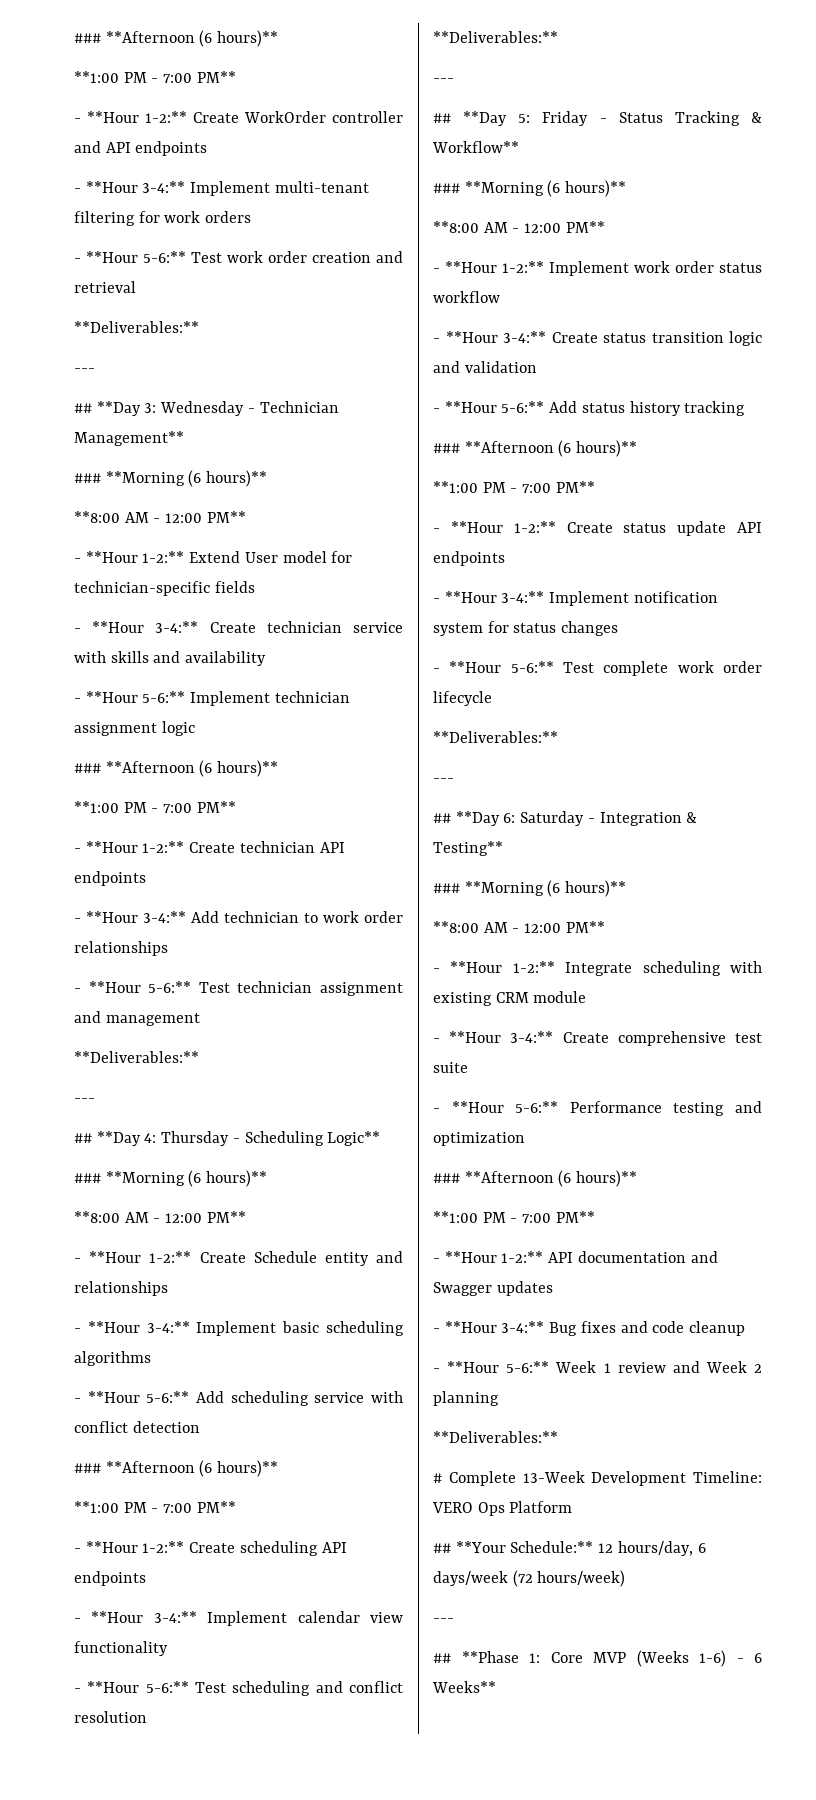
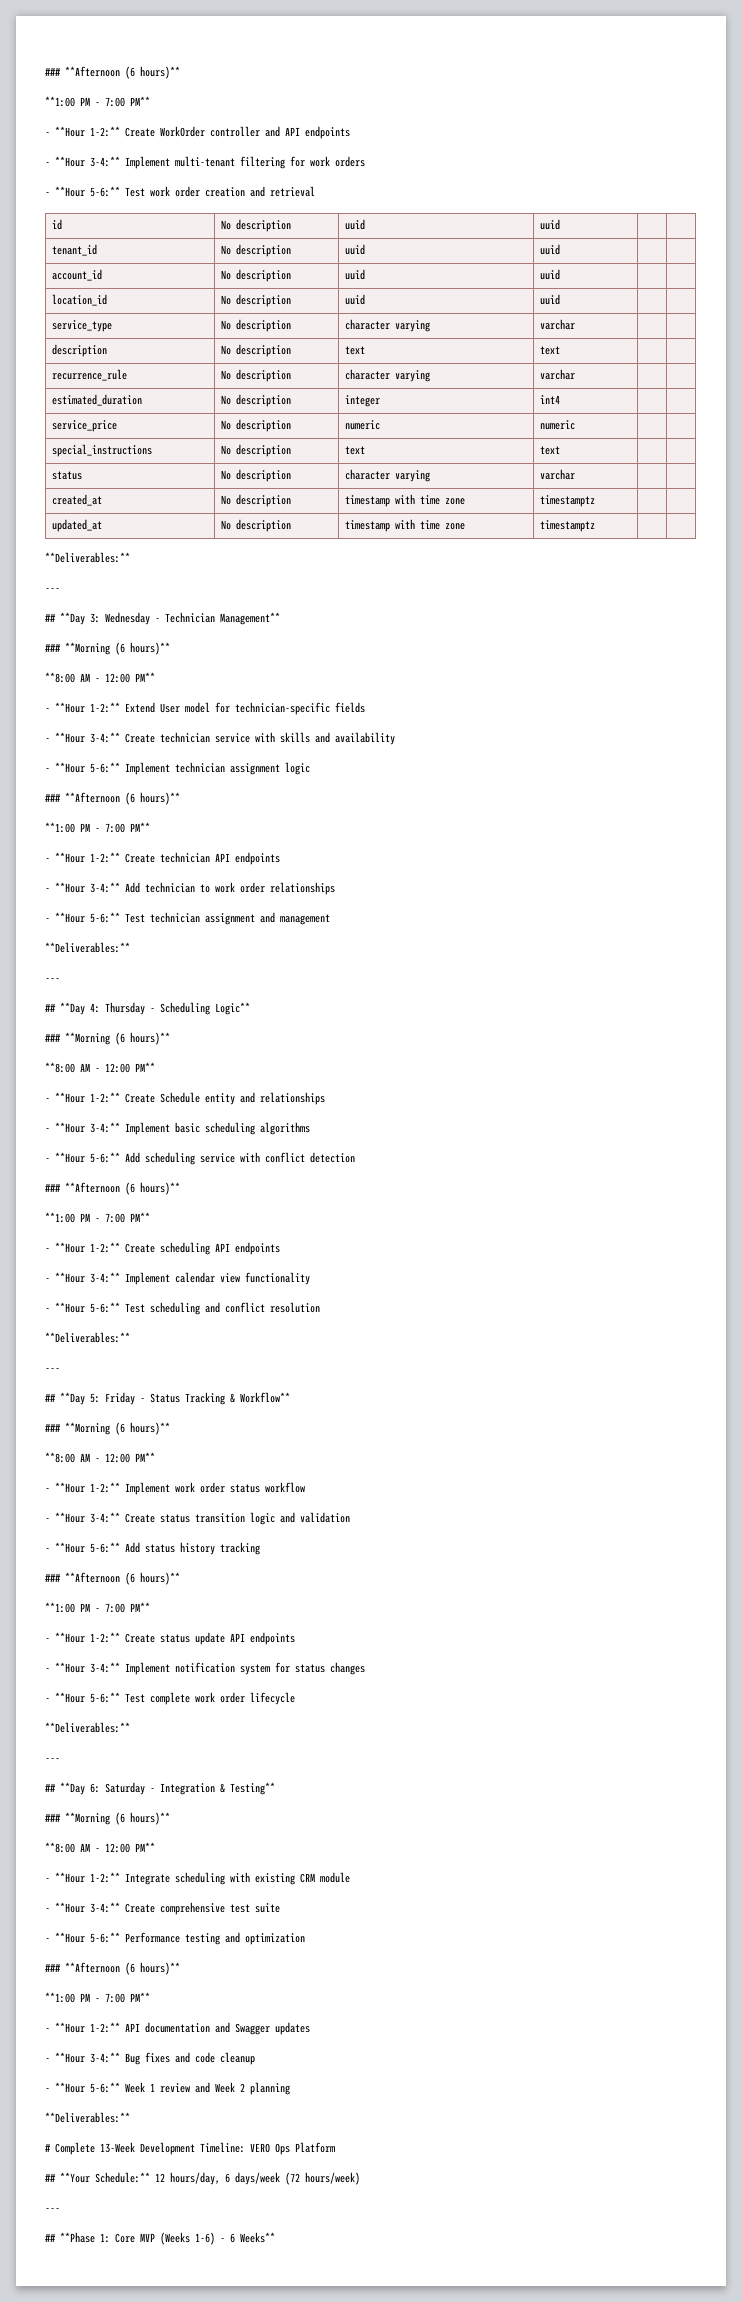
+ id | No description | uuid | uuid | |
+ tenant_id | No description | uuid | uuid | |
+ account_id | No description | uuid | uuid | |
+ location_id | No description | uuid | uuid | |
+ service_type | No description | character varying | varchar | |
+ description | No description | text | text | |
+ recurrence_rule | No description | character varying | varchar | |
+ estimated_duration | No description | integer | int4 | |
+ service_price | No description | numeric | numeric | |
+ special_instructions | No description | text | text | |
+ status | No description | character varying | varchar | |
+ created_at | No description | timestamp with time zone | timestamptz | |
+ updated_at | No description | timestamp with time zone | timestamptz | |

